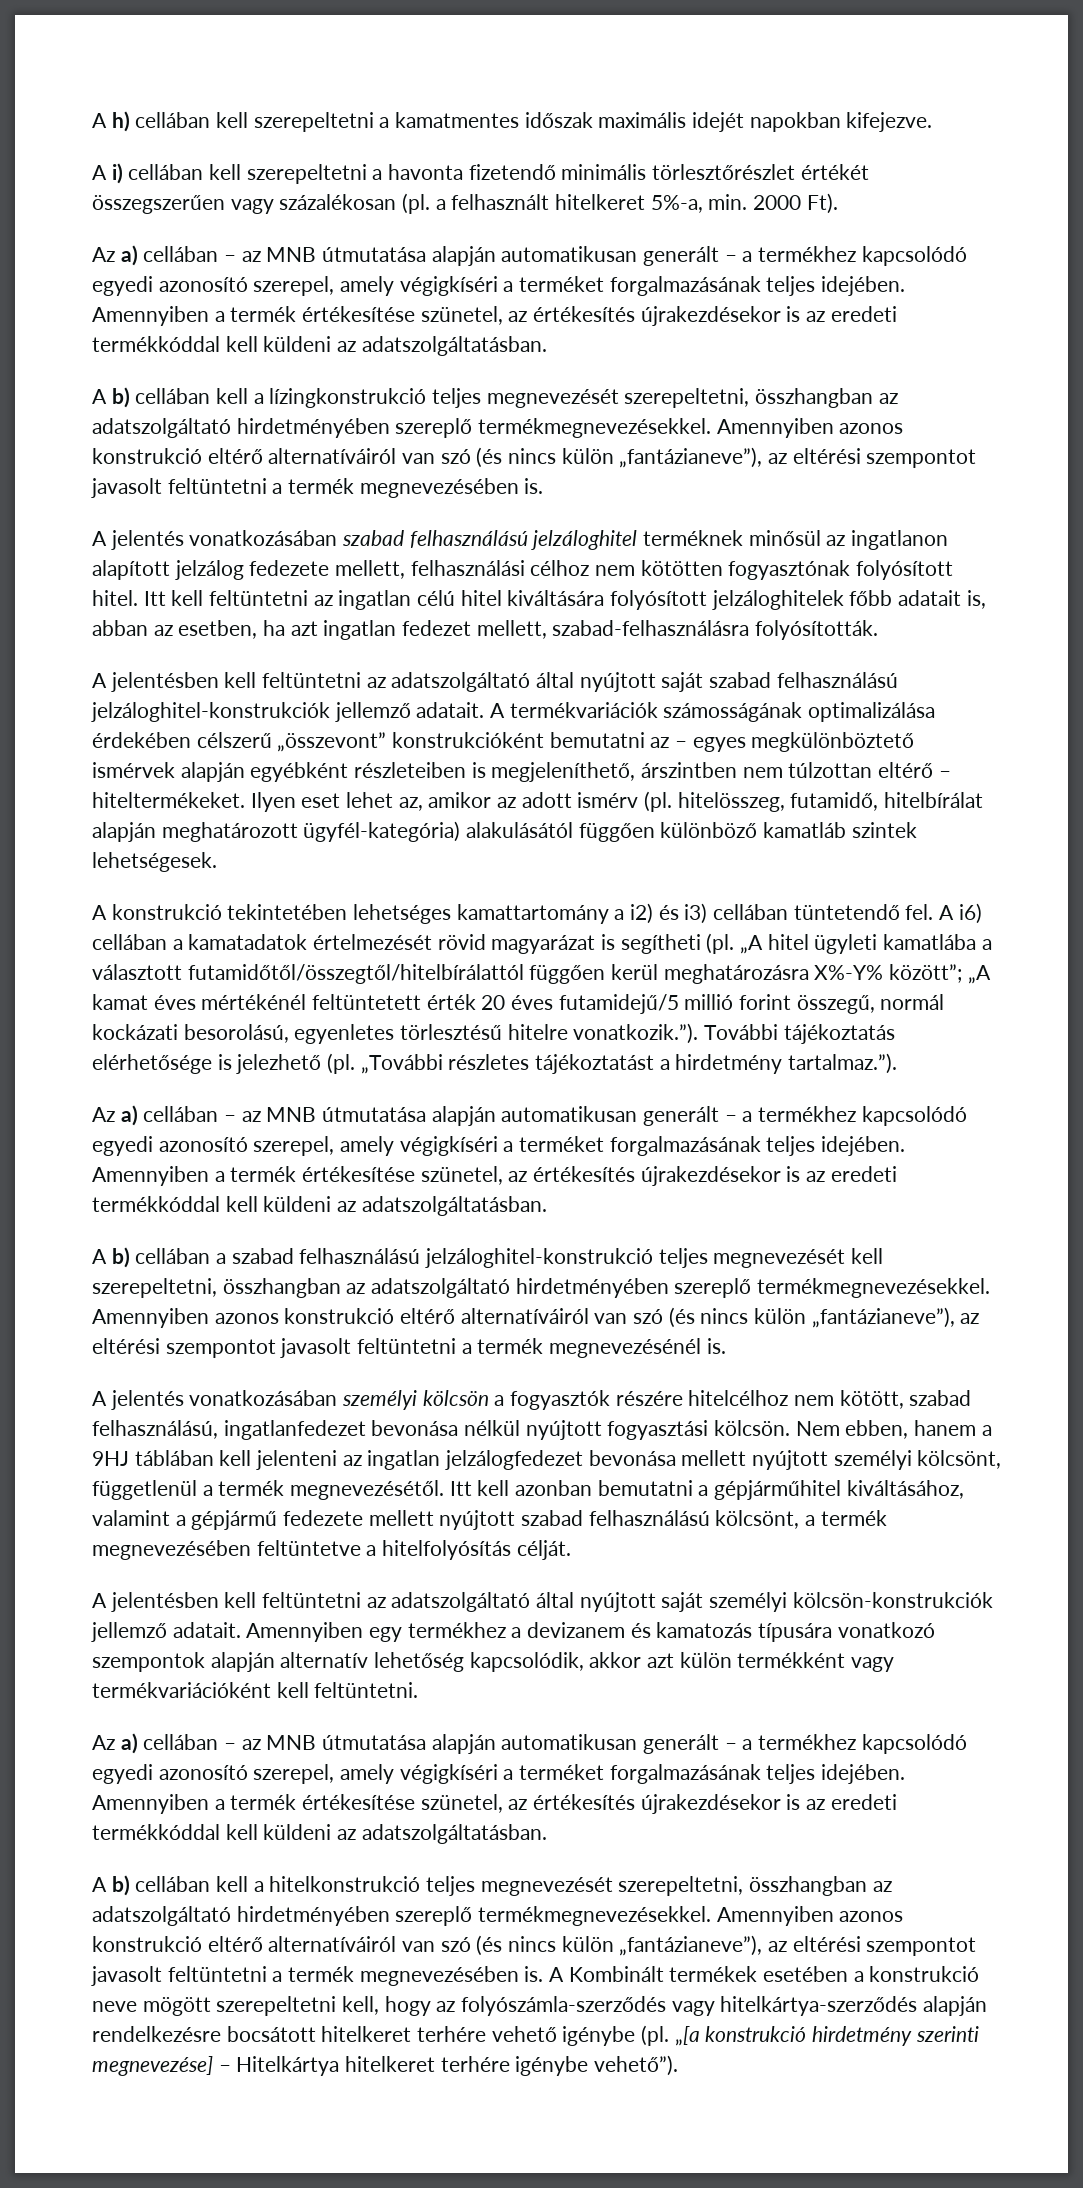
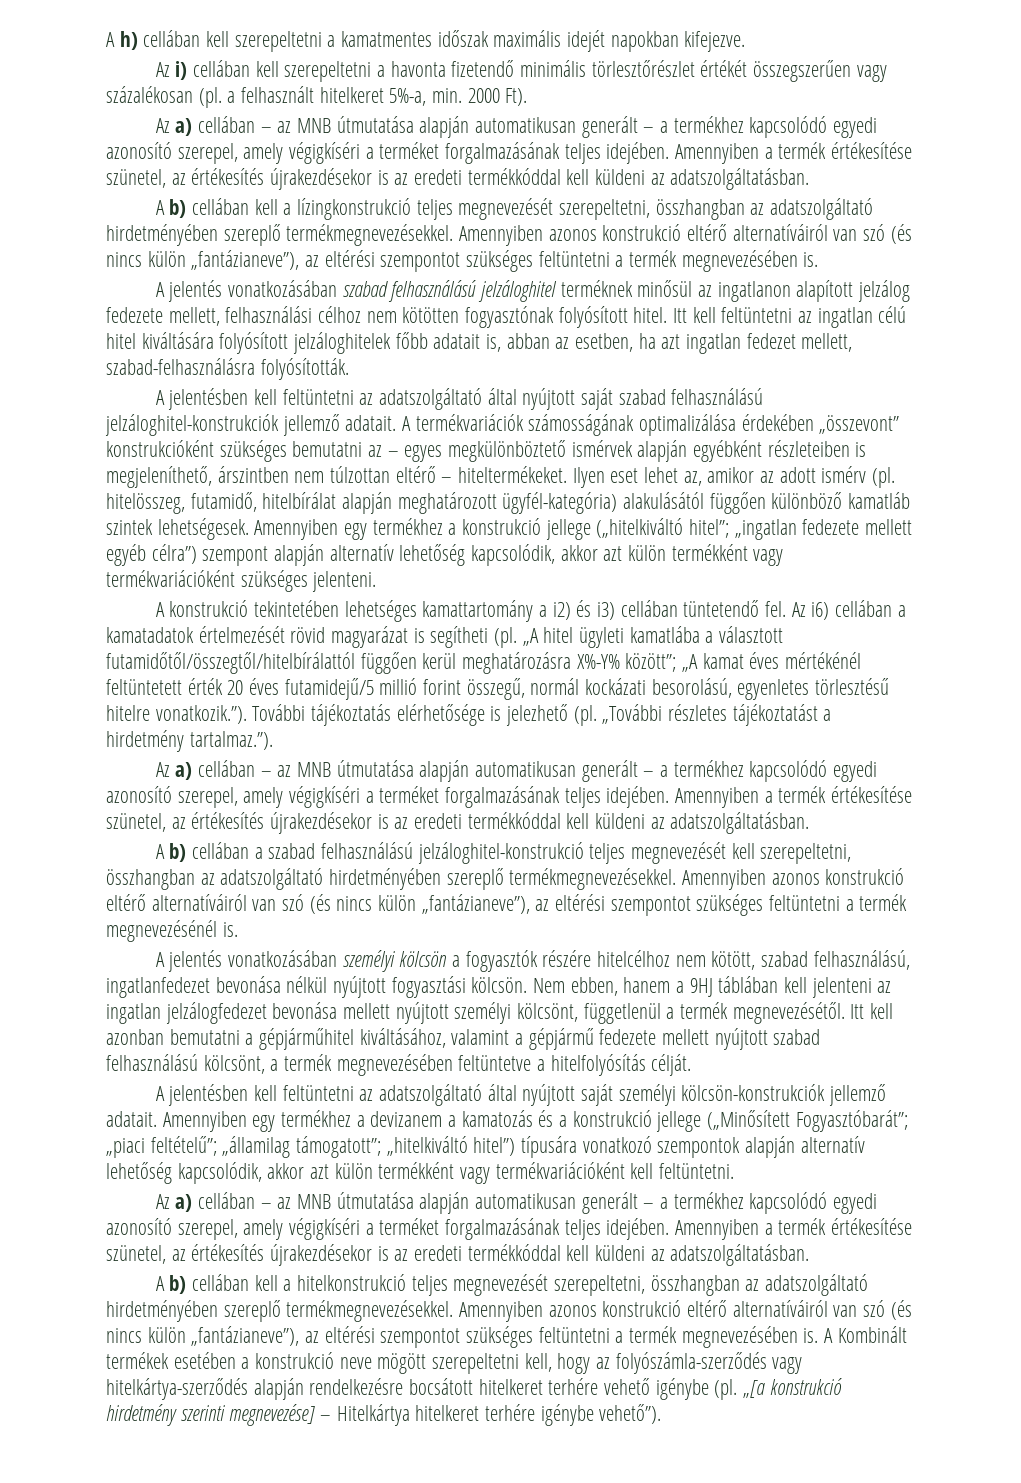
- A i) cellában kell szerepeltetni a havonta fizetendő minimális törlesztőrészlet értékét összegszerűen vagy százalékosan (pl. a felhasznált hitelkeret 5%-a, min. 2000 Ft).
+ Az i) cellában kell szerepeltetni a havonta fizetendő minimális törlesztőrészlet értékét összegszerűen vagy százalékosan (pl. a felhasznált hitelkeret 5%-a, min. 2000 Ft).
- A b) cellában kell a lízingkonstrukció teljes megnevezését szerepeltetni, összhangban az adatszolgáltató hirdetményében szereplő termékmegnevezésekkel. Amennyiben azonos konstrukció eltérő alternatíváiról van szó (és nincs külön „fantázianeve”), az eltérési szempontot javasolt feltüntetni a termék megnevezésében is.
+ A b) cellában kell a lízingkonstrukció teljes megnevezését szerepeltetni, összhangban az adatszolgáltató hirdetményében szereplő termékmegnevezésekkel. Amennyiben azonos konstrukció eltérő alternatíváiról van szó (és nincs külön „fantázianeve”), az eltérési szempontot szükséges feltüntetni a termék megnevezésében is.
- A termékvariációk számosságának optimalizálása érdekében célszerű „összevont” konstrukcióként bemutatni az – egyes megkülönböztető ismérvek alapján egyébként részleteiben is megjeleníthető, árszintben nem túlzottan eltérő – hiteltermékeket.
+ A termékvariációk számosságának optimalizálása érdekében „összevont” konstrukcióként szükséges bemutatni az – egyes megkülönböztető ismérvek alapján egyébként részleteiben is megjeleníthető, árszintben nem túlzottan eltérő – hiteltermékeket.
+ Amennyiben egy termékhez a konstrukció jellege („hitelkiváltó hitel”; „ingatlan fedezete mellett egyéb célra”) szempont alapján alternatív lehetőség kapcsolódik, akkor azt külön termékként vagy termékvariációként szükséges jelenteni.
- A i6) cellában a kamatadatok értelmezését rövid magyarázat is segítheti (pl.
+ Az i6) cellában a kamatadatok értelmezését rövid magyarázat is segítheti (pl.
- Amennyiben azonos konstrukció eltérő alternatíváiról van szó (és nincs külön „fantázianeve”), az eltérési szempontot javasolt feltüntetni a termék megnevezésénél is.
+ Amennyiben azonos konstrukció eltérő alternatíváiról van szó (és nincs külön „fantázianeve”), az eltérési szempontot szükséges feltüntetni a termék megnevezésénél is.
- Amennyiben egy termékhez a devizanem és kamatozás típusára vonatkozó szempontok alapján alternatív lehetőség kapcsolódik, akkor azt külön termékként vagy termékvariációként kell feltüntetni.
+ Amennyiben egy termékhez a devizanem a kamatozás és a konstrukció jellege („Minősített Fogyasztóbarát”; „piaci feltételű”; „államilag támogatott”; „hitelkiváltó hitel”) típusára vonatkozó szempontok alapján alternatív lehetőség kapcsolódik, akkor azt külön termékként vagy termékvariációként kell feltüntetni.
- A b) cellában kell a hitelkonstrukció teljes megnevezését szerepeltetni, összhangban az adatszolgáltató hirdetményében szereplő termékmegnevezésekkel. Amennyiben azonos konstrukció eltérő alternatíváiról van szó (és nincs külön „fantázianeve”), az eltérési szempontot javasolt feltüntetni a termék megnevezésében is.
+ A b) cellában kell a hitelkonstrukció teljes megnevezését szerepeltetni, összhangban az adatszolgáltató hirdetményében szereplő termékmegnevezésekkel. Amennyiben azonos konstrukció eltérő alternatíváiról van szó (és nincs külön „fantázianeve”), az eltérési szempontot szükséges feltüntetni a termék megnevezésében is.

